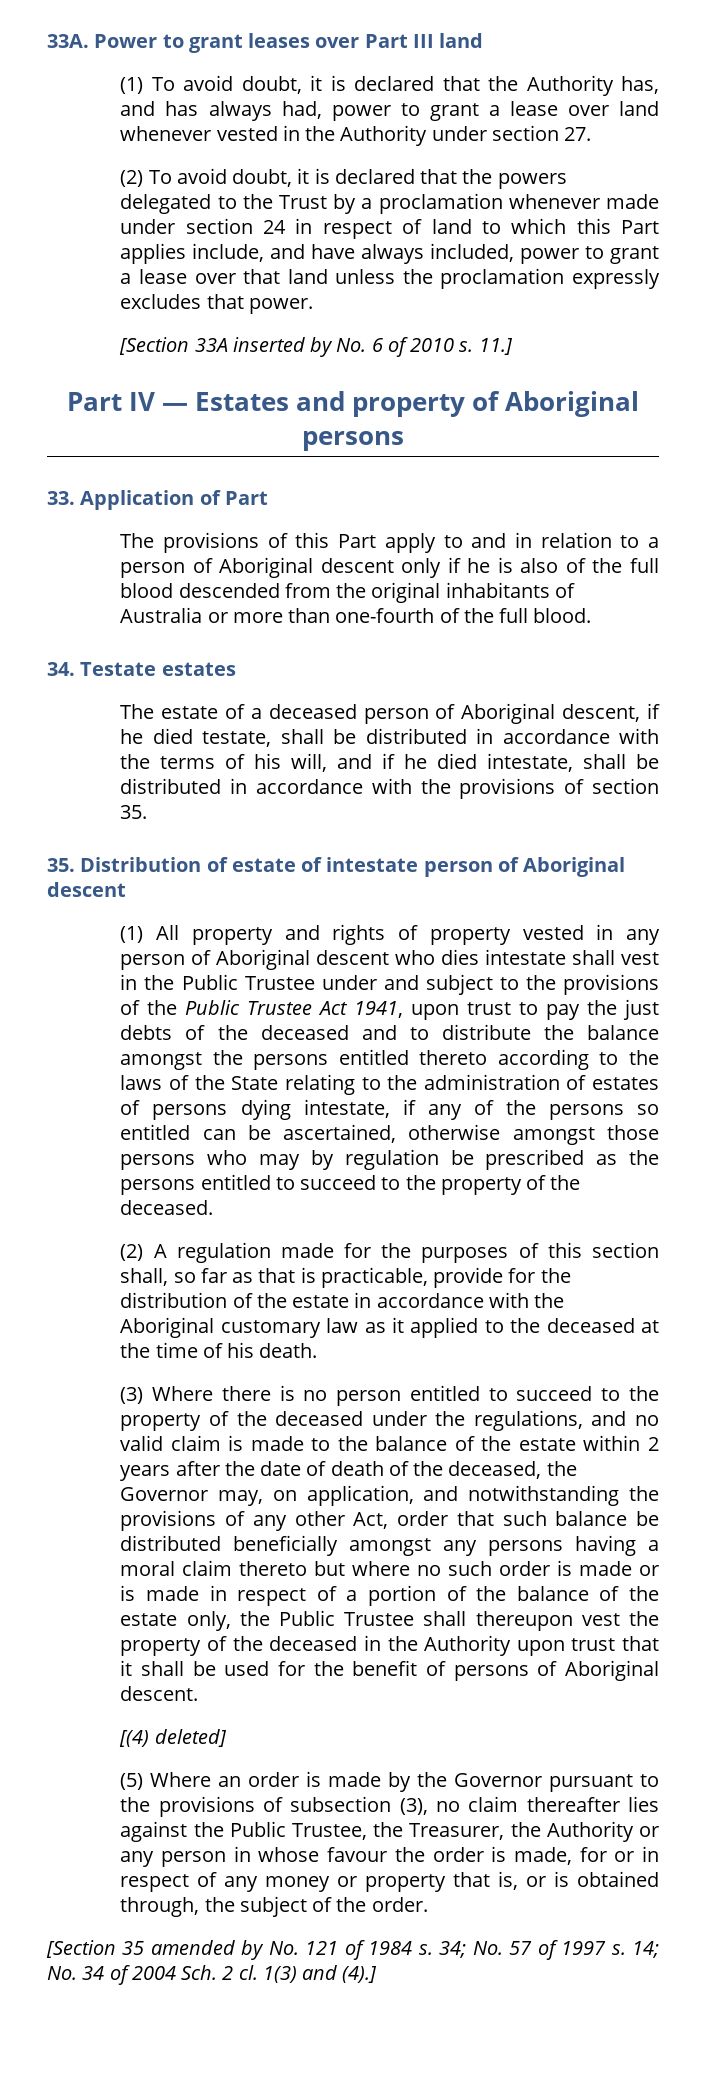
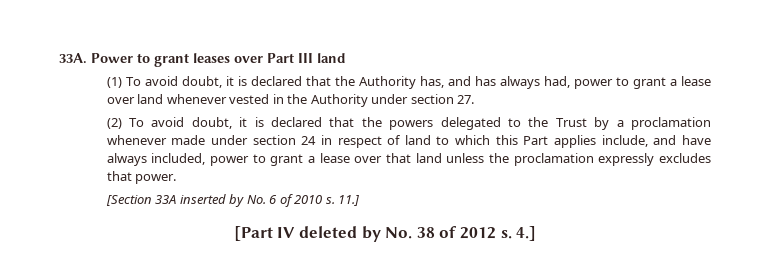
- Part IV — Estates and property of Aboriginal persons
- 33. Application of Part
- The provisions of this Part apply to and in relation to a person of Aboriginal descent only if he is also of the full blood descended from the original inhabitants of Australia or more than one-fourth of the full blood.
- 34. Testate estates
- The estate of a deceased person of Aboriginal descent, if he died testate, shall be distributed in accordance with the terms of his will, and if he died intestate, shall be distributed in accordance with the provisions of section 35.
- 35. Distribution of estate of intestate person of Aboriginal descent
- (1) All property and rights of property vested in any person of Aboriginal descent who dies intestate shall vest in the Public Trustee under and subject to the provisions of the Public Trustee Act 1941, upon trust to pay the just debts of the deceased and to distribute the balance amongst the persons entitled thereto according to the laws of the State relating to the administration of estates of persons dying intestate, if any of the persons so entitled can be ascertained, otherwise amongst those persons who may by regulation be prescribed as the persons entitled to succeed to the property of the deceased.
- (2) A regulation made for the purposes of this section shall, so far as that is practicable, provide for the distribution of the estate in accordance with the Aboriginal customary law as it applied to the deceased at the time of his death.
- (3) Where there is no person entitled to succeed to the property of the deceased under the regulations, and no valid claim is made to the balance of the estate within 2 years after the date of death of the deceased, the Governor may, on application, and notwithstanding the provisions of any other Act, order that such balance be distributed beneficially amongst any persons having a moral claim thereto but where no such order is made or is made in respect of a portion of the balance of the estate only, the Public Trustee shall thereupon vest the property of the deceased in the Authority upon trust that it shall be used for the benefit of persons of Aboriginal descent.
- [(4) deleted]
- (5) Where an order is made by the Governor pursuant to the provisions of subsection (3), no claim thereafter lies against the Public Trustee, the Treasurer, the Authority or any person in whose favour the order is made, for or in respect of any money or property that is, or is obtained through, the subject of the order.
- [Section 35 amended by No. 121 of 1984 s. 34; No. 57 of 1997 s. 14; No. 34 of 2004 Sch. 2 cl. 1(3) and (4).]
+ [Part IV deleted by No. 38 of 2012 s. 4.]

